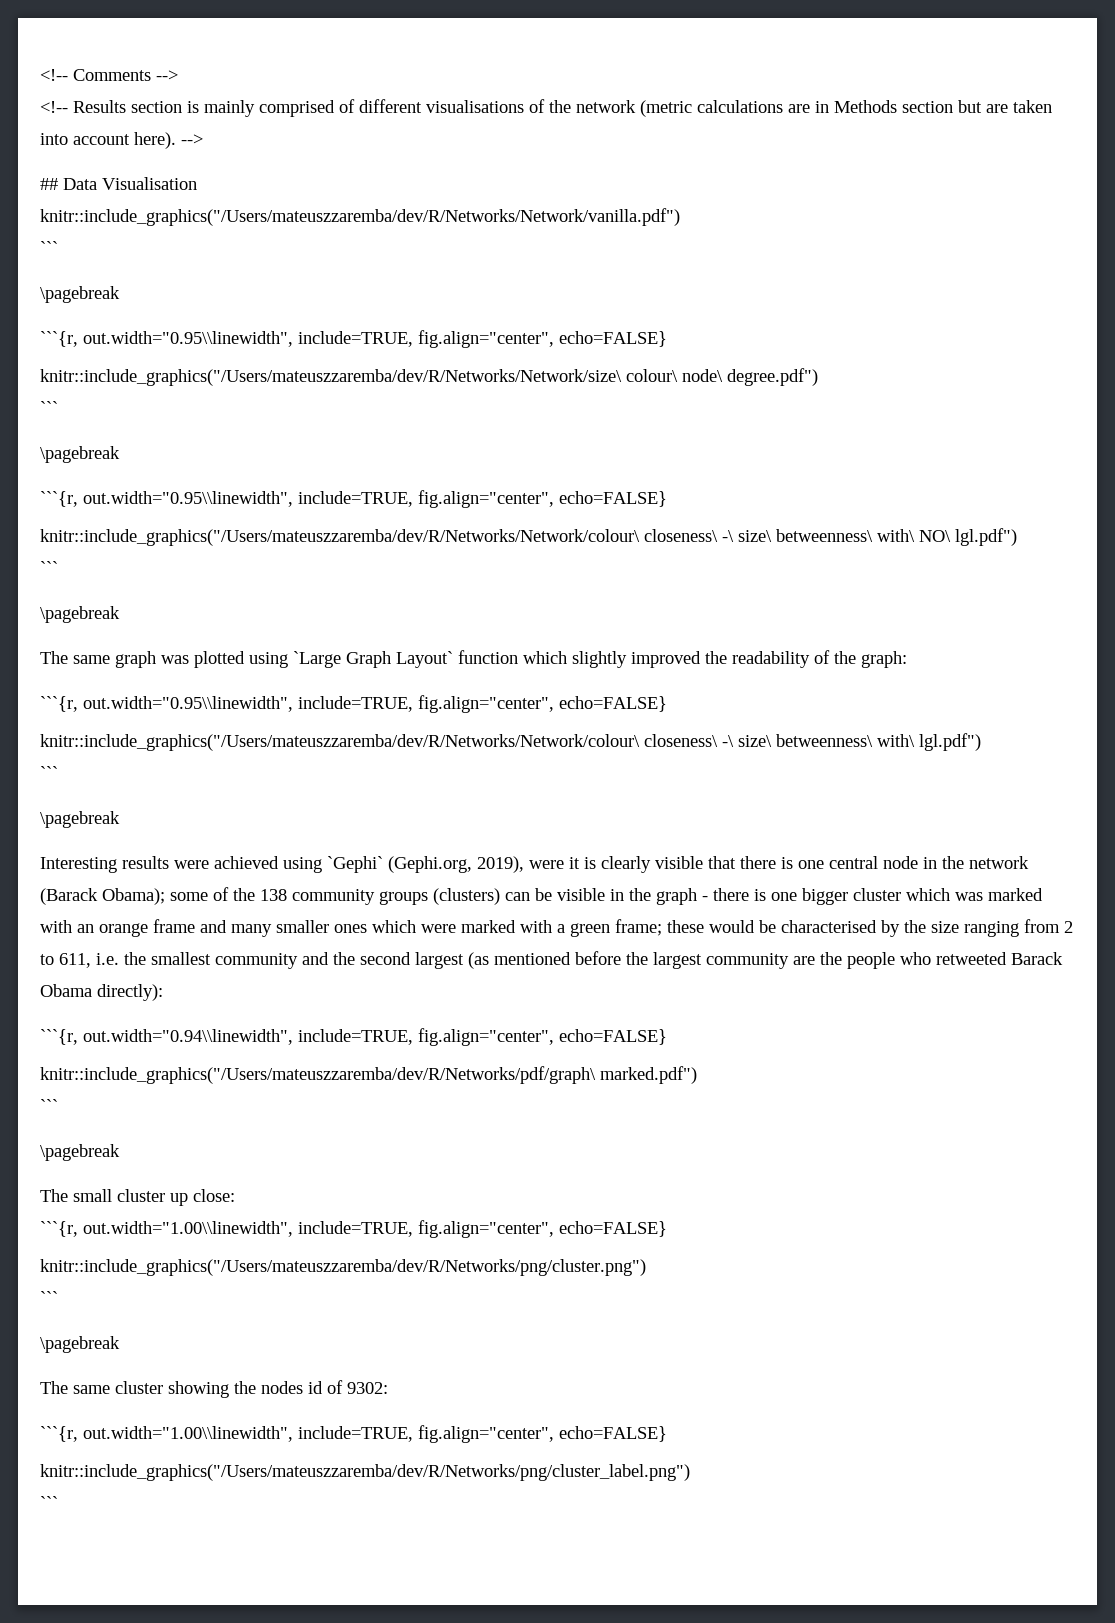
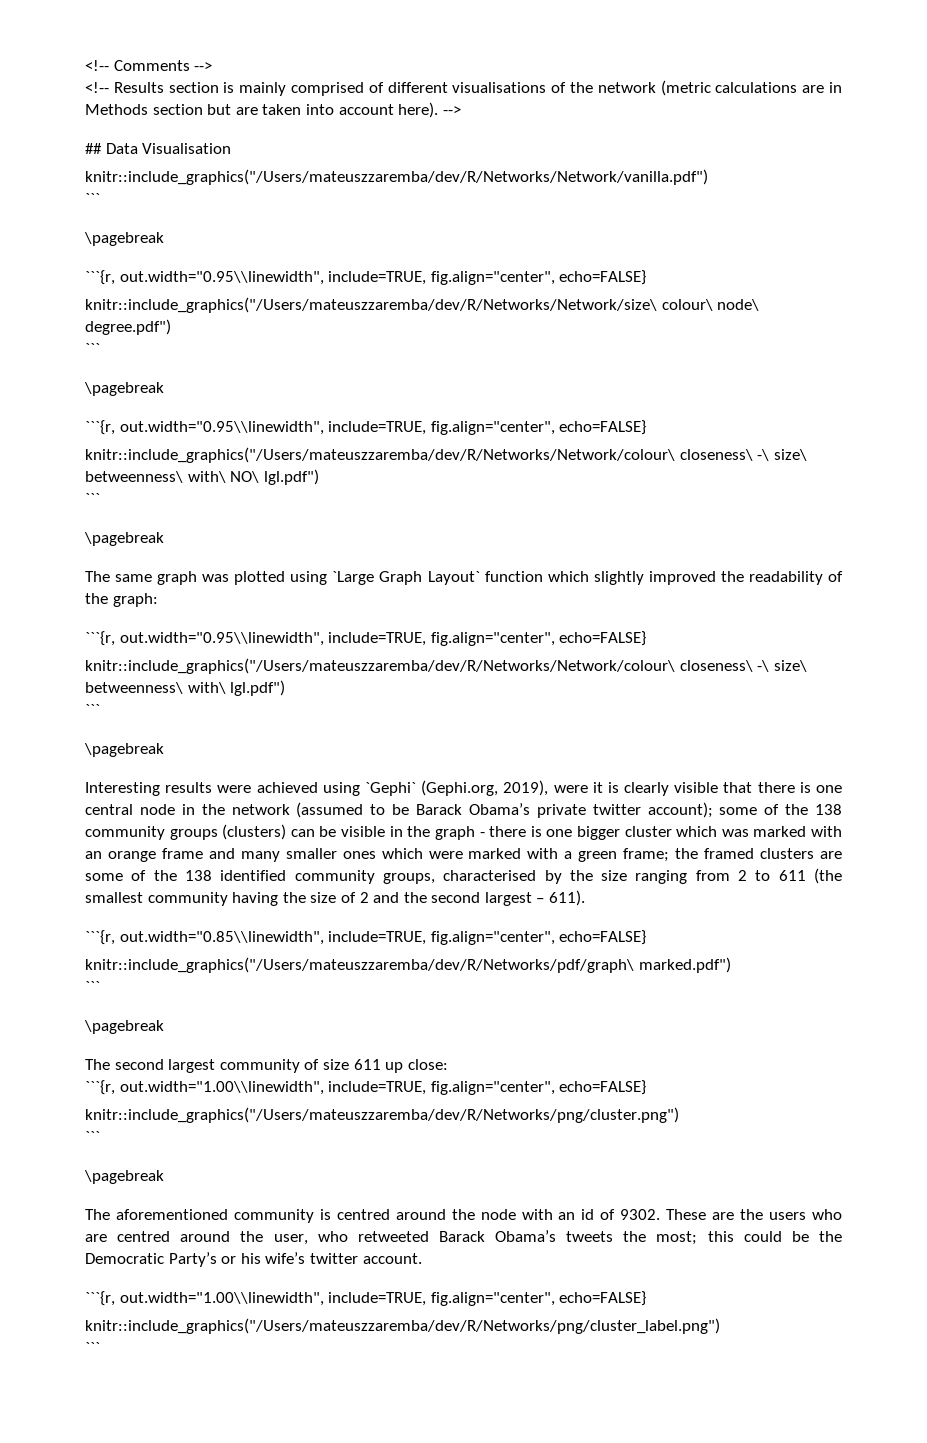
- Interesting results were achieved using `Gephi` (Gephi.org, 2019), were it is clearly visible that there is one central node in the network (Barack Obama);
+ Interesting results were achieved using `Gephi` (Gephi.org, 2019), were it is clearly visible that there is one central node in the network (assumed to be Barack Obama’s private twitter account);
- these would be characterised by the size ranging from 2 to 611, i.e. the smallest community and the second largest (as mentioned before the largest community are the people who retweeted Barack Obama directly):
- ```{r, out.width="0.94\\linewidth", include=TRUE, fig.align="center", echo=FALSE}
+ the framed clusters are some of the 138 identified community groups, characterised by the size ranging from 2 to 611 (the smallest community having the size of 2 and the second largest – 611).
+ ```{r, out.width="0.85\\linewidth", include=TRUE, fig.align="center", echo=FALSE}
- The small cluster up close:
+ The second largest community of size 611 up close:
- The same cluster showing the nodes id of 9302:
+ The aforementioned community is centred around the node with an id of 9302. These are the users who are centred around the user, who retweeted Barack Obama’s tweets the most; this could be the Democratic Party’s or his wife’s twitter account.

